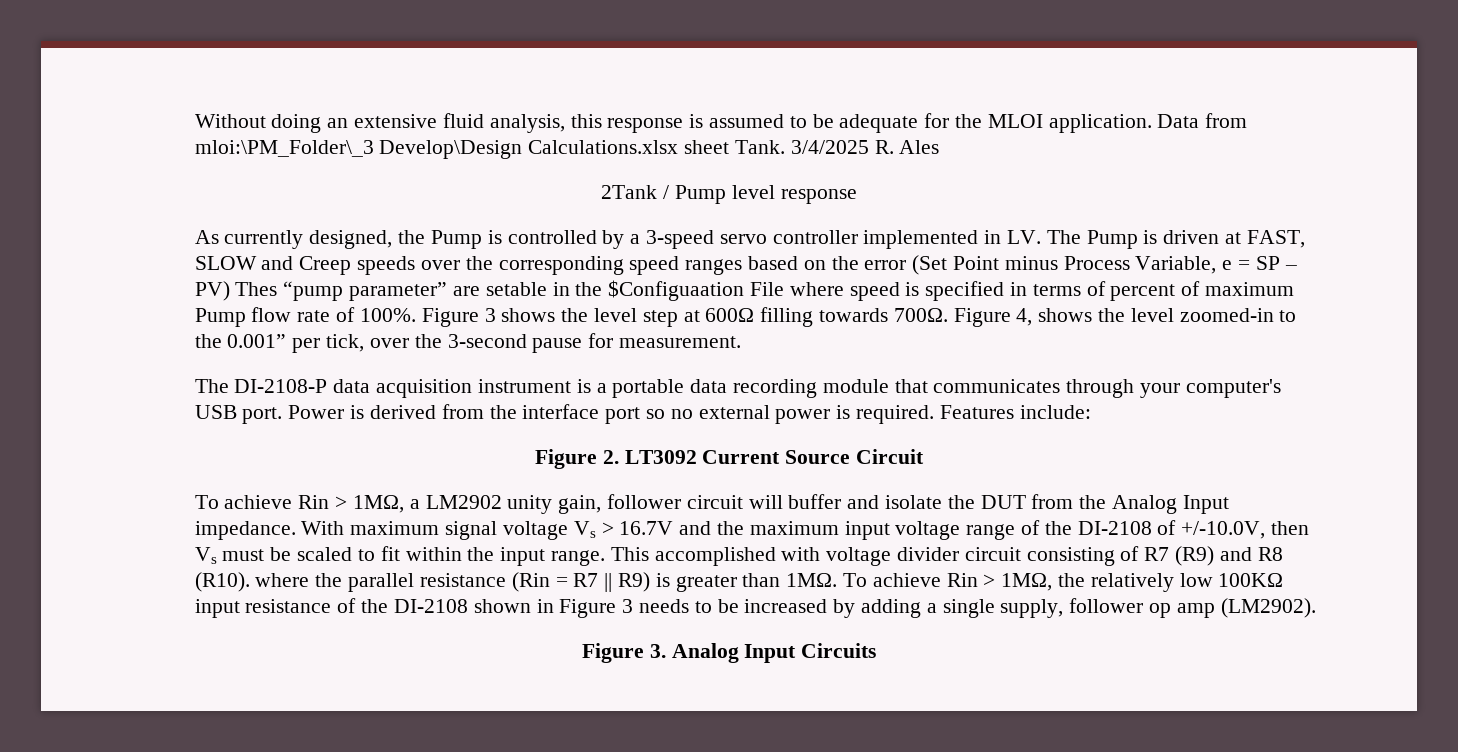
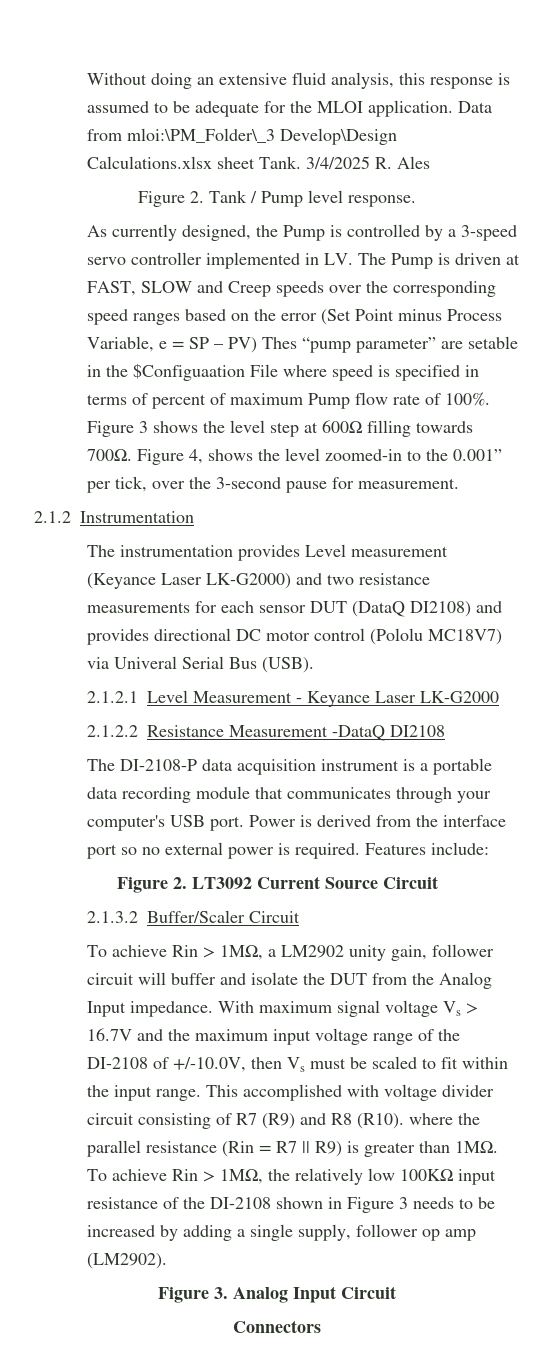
- 2Tank / Pump level response
+ Figure 2. Tank / Pump level response.
+ 2.1.2 Instrumentation
+ The instrumentation provides Level measurement (Keyance Laser LK-G2000) and two resistance measurements for each sensor DUT (DataQ DI2108) and provides directional DC motor control (Pololu MC18V7) via Univeral Serial Bus (USB).
+ 2.1.2.1 Level Measurement - Keyance Laser LK-G2000
+ 2.1.2.2 Resistance Measurement -DataQ DI2108
+ 2.1.3.2 Buffer/Scaler Circuit
- Figure 3. Analog Input Circuits
+ Figure 3. Analog Input Circuit
+ Connectors

